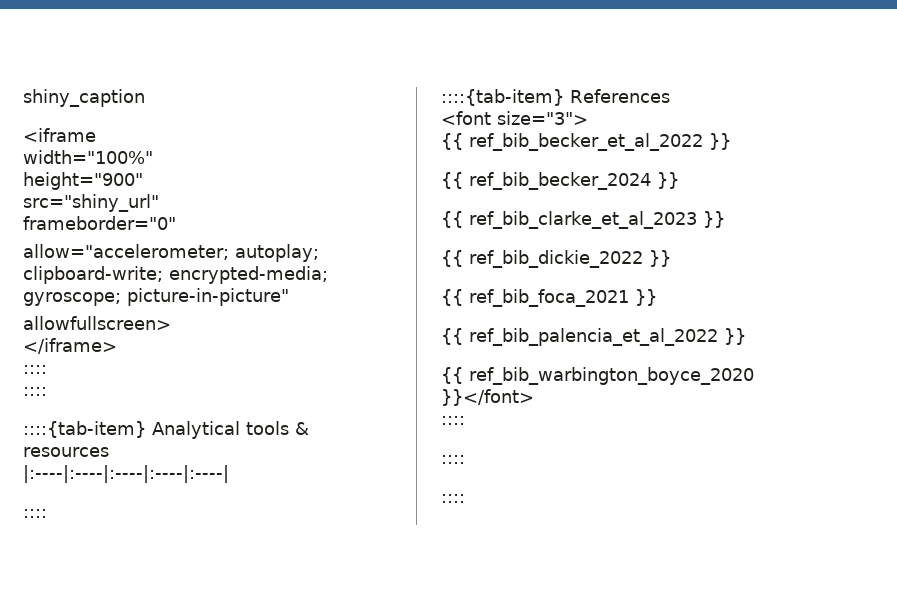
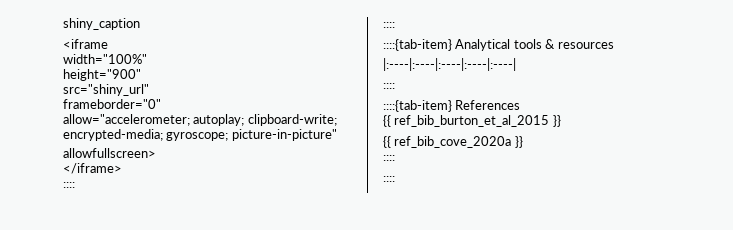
- <font size="3">
- {{ ref_bib_becker_et_al_2022 }}
- {{ ref_bib_becker_2024 }}
- {{ ref_bib_clarke_et_al_2023 }}
- {{ ref_bib_dickie_2022 }}
- {{ ref_bib_foca_2021 }}
- {{ ref_bib_palencia_et_al_2022 }}
- {{ ref_bib_warbington_boyce_2020 }}</font>
- ::::
+ {{ ref_bib_burton_et_al_2015 }}
+ {{ ref_bib_cove_2020a }}

